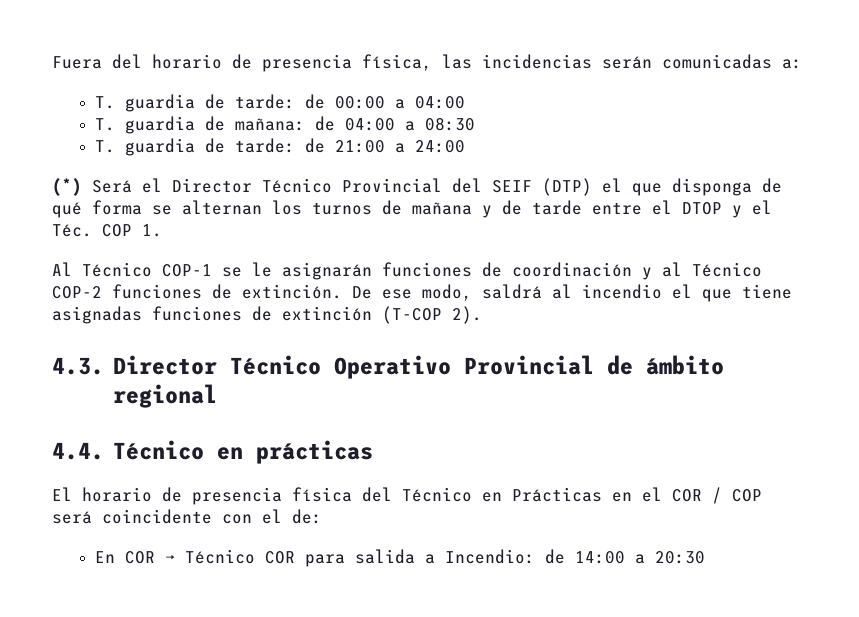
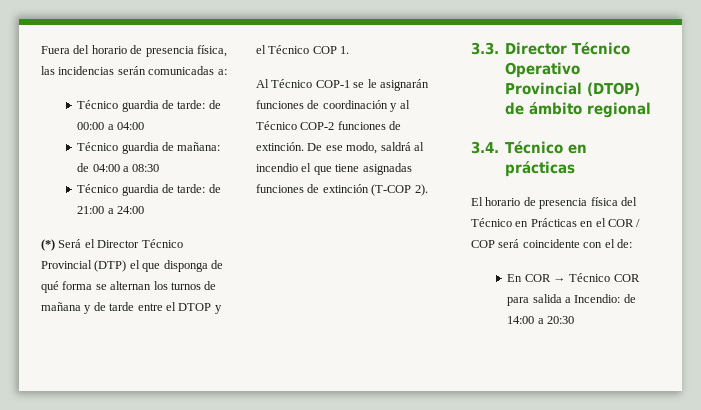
- T. guardia de tarde: de 00:00 a 04:00
+ Técnico guardia de tarde: de 00:00 a 04:00
- T. guardia de mañana: de 04:00 a 08:30
+ Técnico guardia de mañana: de 04:00 a 08:30
- T. guardia de tarde: de 21:00 a 24:00
+ Técnico guardia de tarde: de 21:00 a 24:00
- (*) Será el Director Técnico Provincial del SEIF (DTP) el que disponga de qué forma se alternan los turnos de mañana y de tarde entre el DTOP y el Téc. COP 1.
+ (*) Será el Director Técnico Provincial (DTP) el que disponga de qué forma se alternan los turnos de mañana y de tarde entre el DTOP y el Técnico COP 1.
- 4.3. Director Técnico Operativo Provincial de ámbito regional
+ 3.3. Director Técnico Operativo Provincial (DTOP) de ámbito regional
- 4.4. Técnico en prácticas
+ 3.4. Técnico en prácticas

